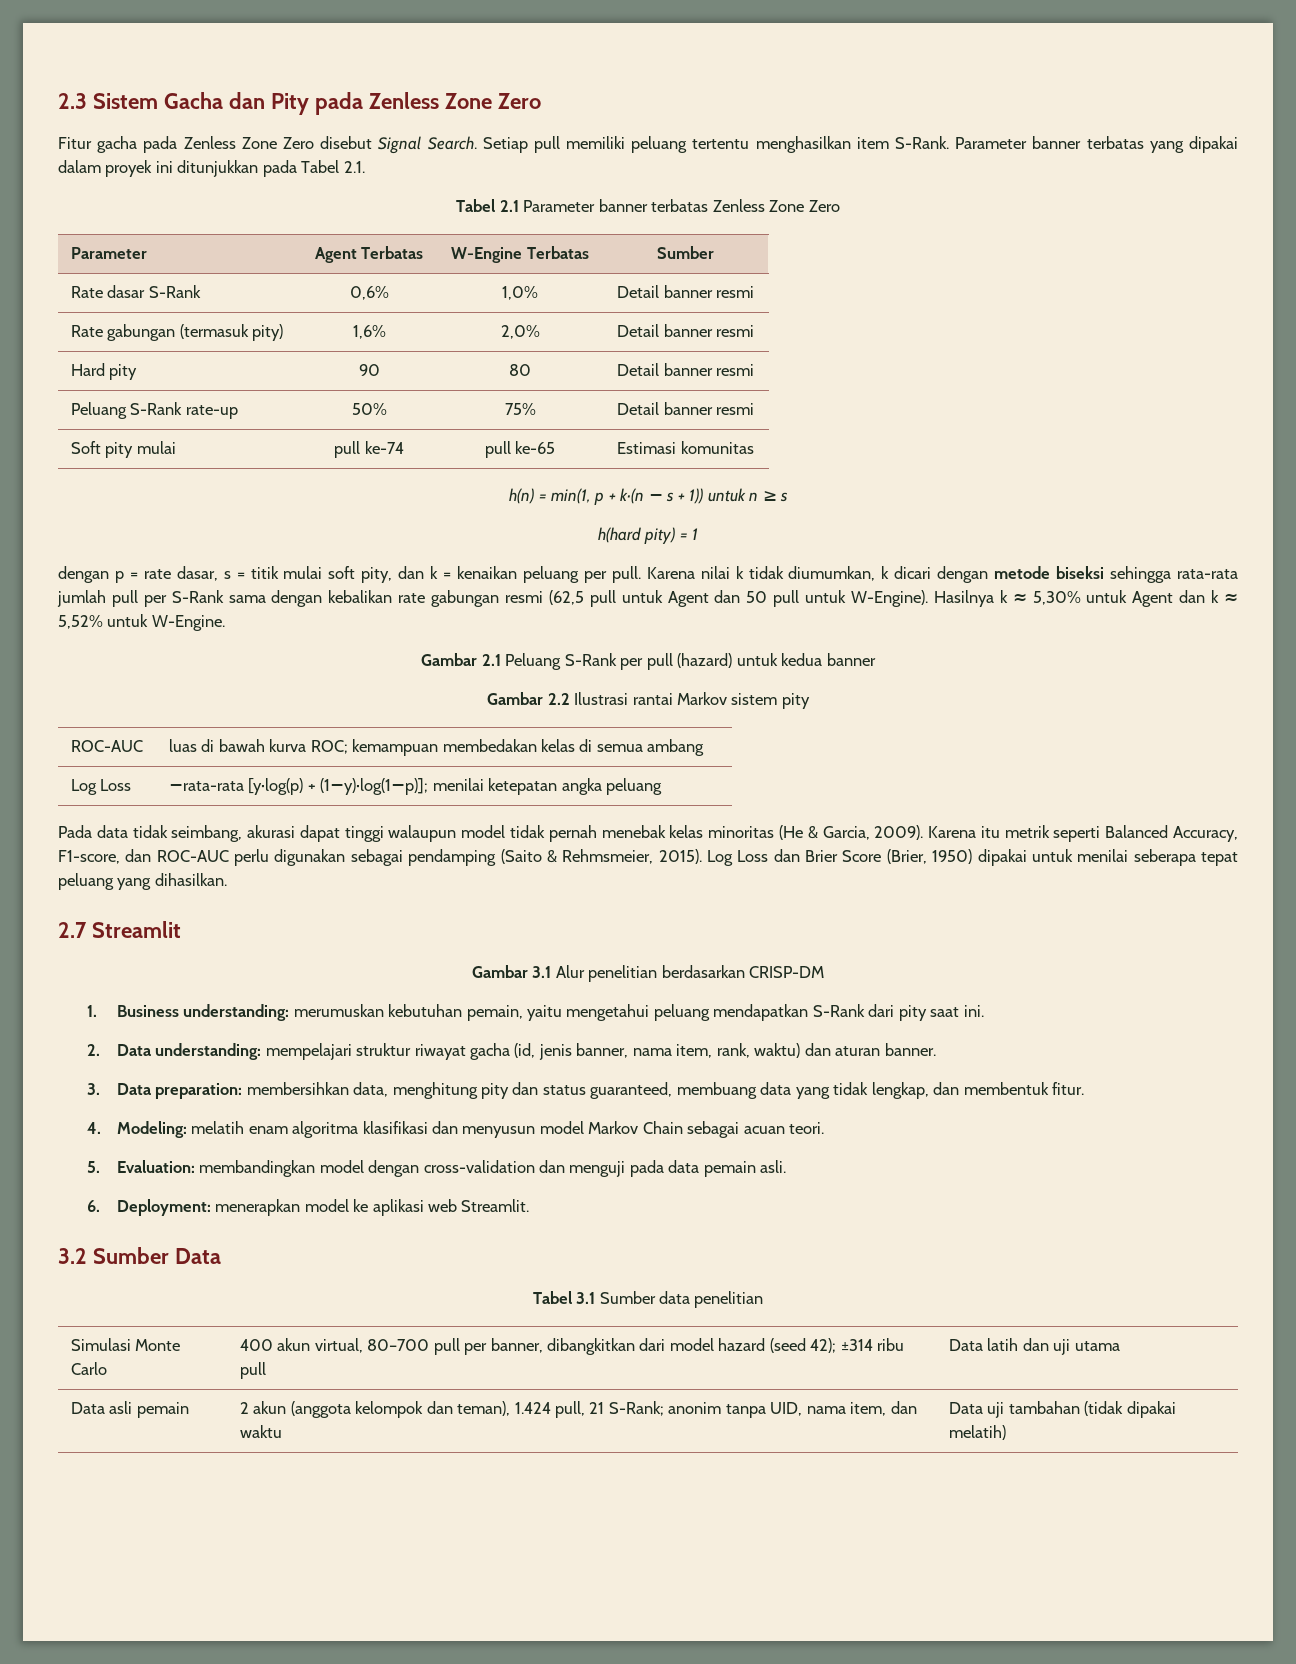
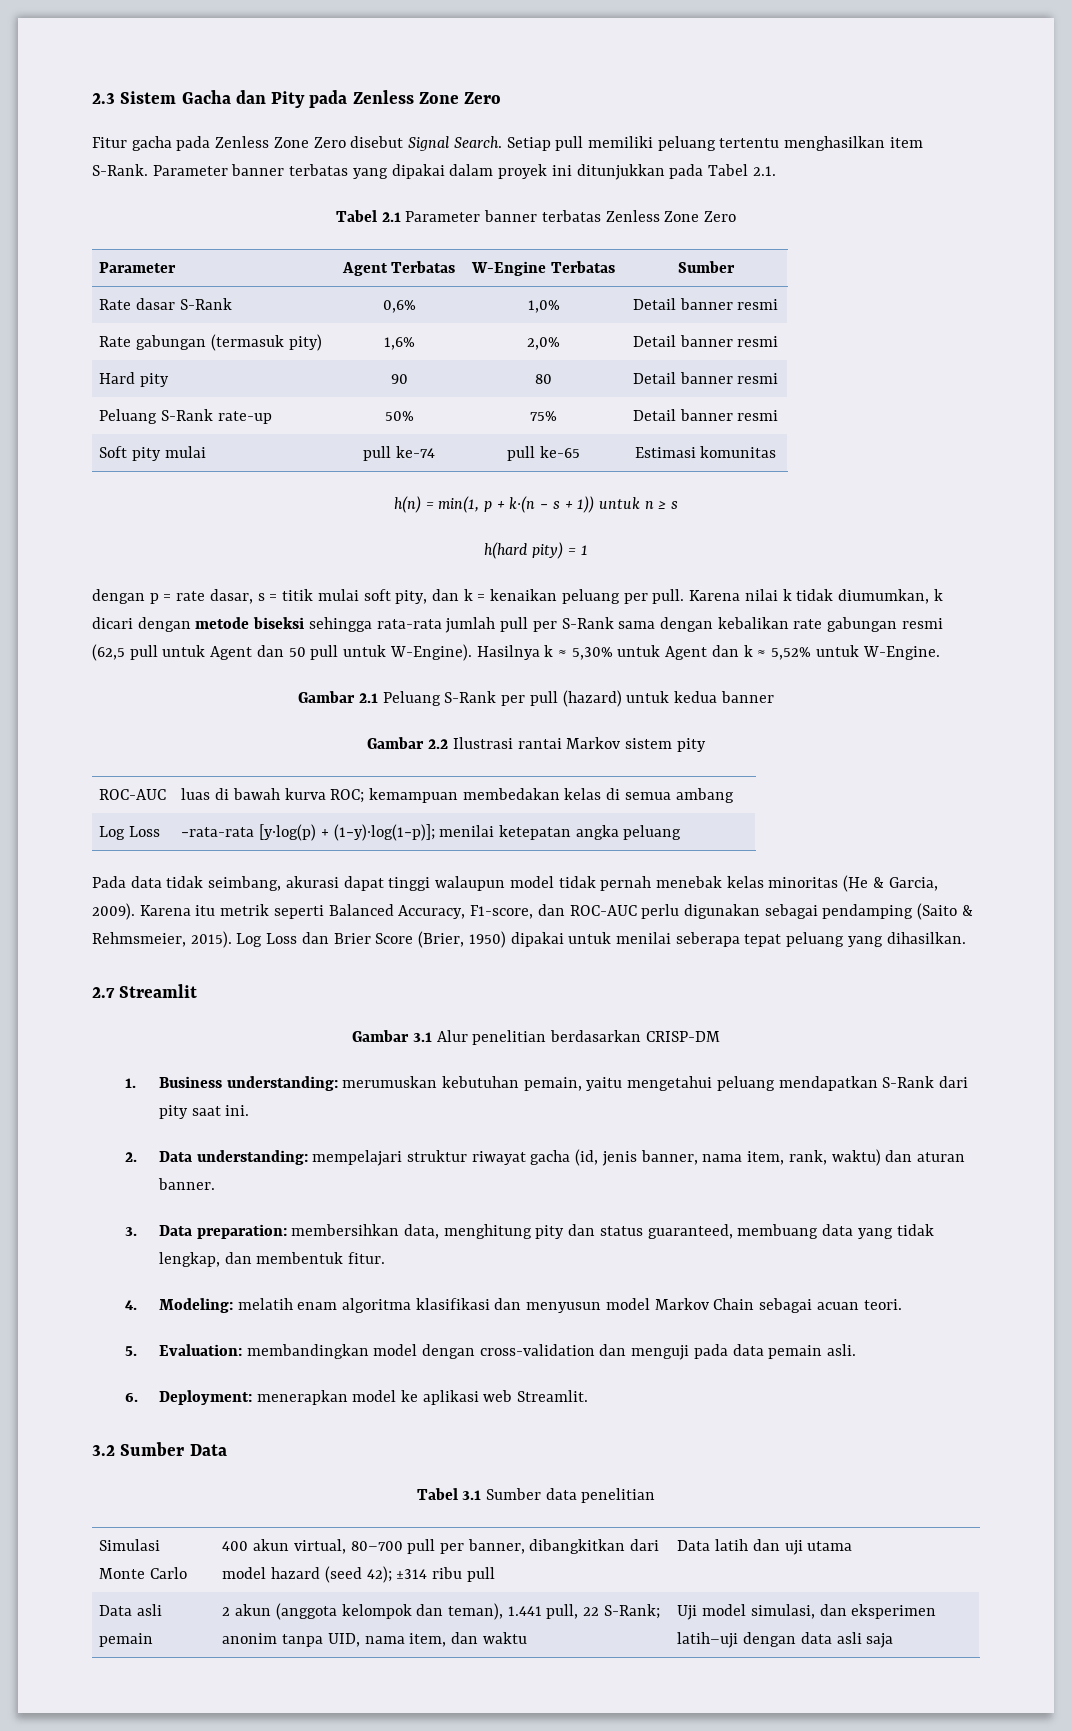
- Data asli pemain | 2 akun (anggota kelompok dan teman), 1.424 pull, 21 S-Rank; anonim tanpa UID, nama item, dan waktu | Data uji tambahan (tidak dipakai melatih)
+ Data asli pemain | 2 akun (anggota kelompok dan teman), 1.441 pull, 22 S-Rank; anonim tanpa UID, nama item, dan waktu | Uji model simulasi, dan eksperimen latih–uji dengan data asli saja

